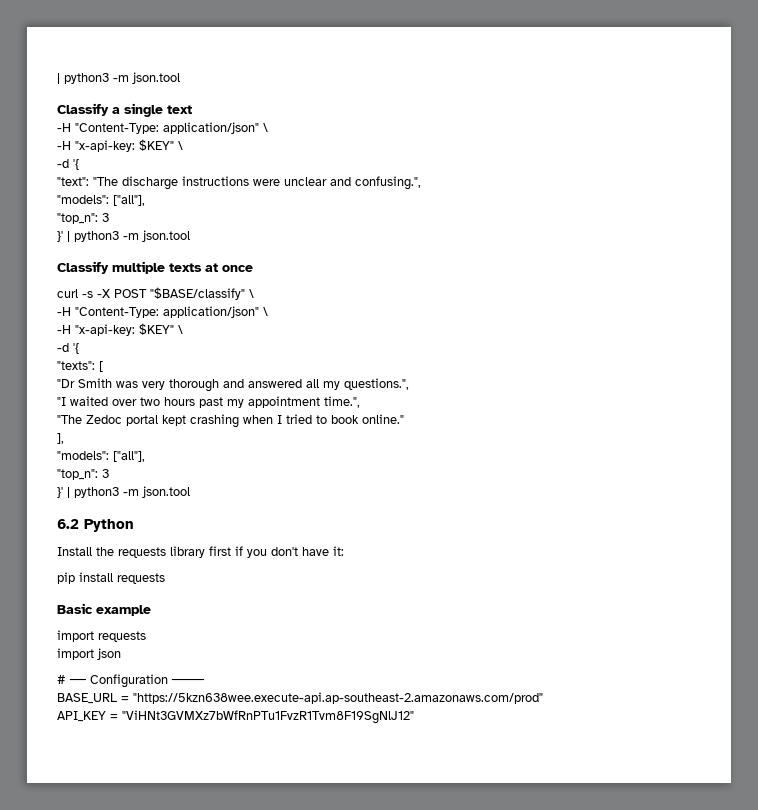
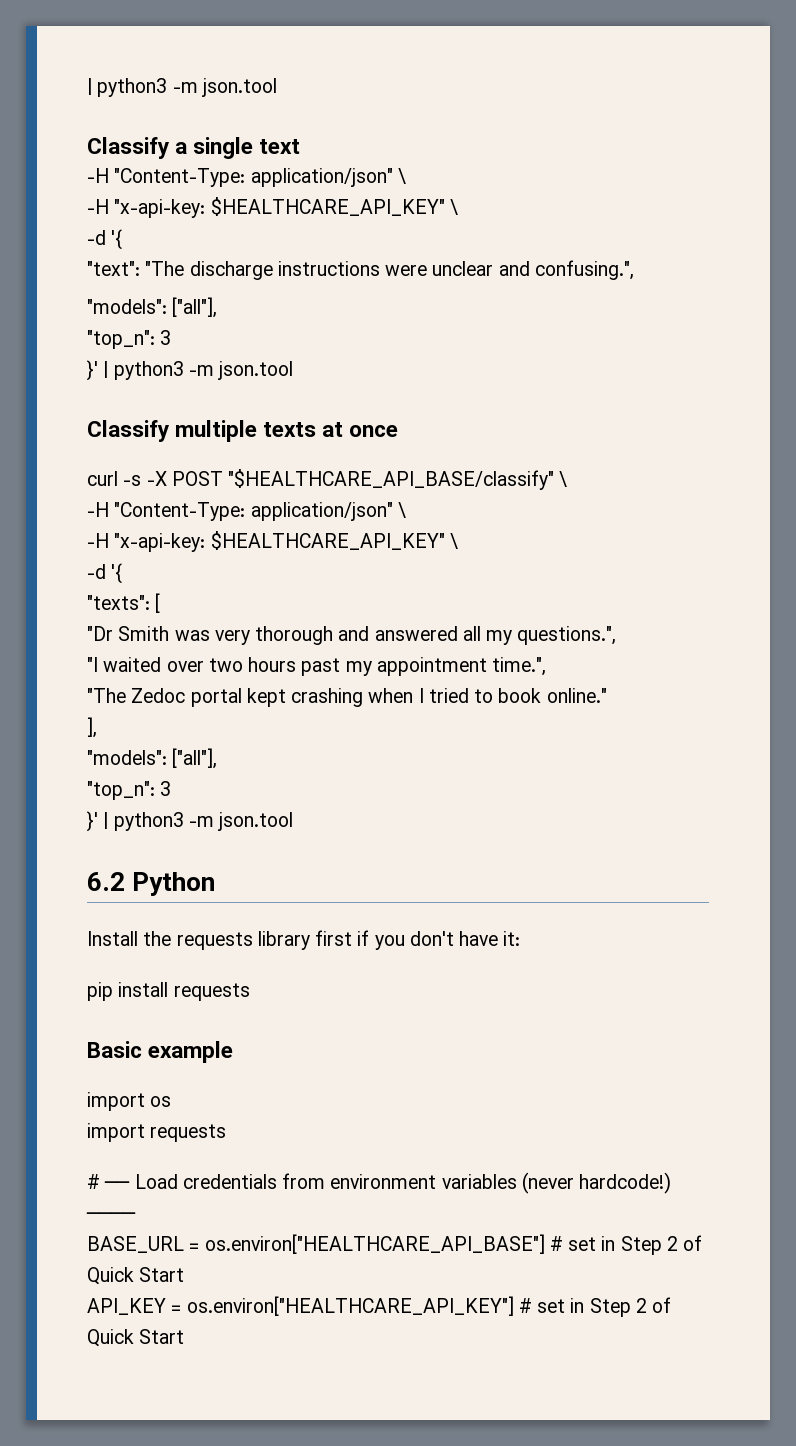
  Classify a single text
  -H "Content-Type: application/json" \
- -H "x-api-key: $KEY" \
+ -H "x-api-key: $HEALTHCARE_API_KEY" \
- curl -s -X POST "$BASE/classify" \
+ curl -s -X POST "$HEALTHCARE_API_BASE/classify" \
  -H "Content-Type: application/json" \
- -H "x-api-key: $KEY" \
+ -H "x-api-key: $HEALTHCARE_API_KEY" \
+ import os
  import requests
- import json
- # ── Configuration ────
- BASE_URL = "https://5kzn638wee.execute-api.ap-southeast-2.amazonaws.com/prod"
- API_KEY = "ViHNt3GVMXz7bWfRnPTu1FvzR1Tvm8F19SgNlJ12"
+ # ── Load credentials from environment variables (never hardcode!) ────
+ BASE_URL = os.environ["HEALTHCARE_API_BASE"] # set in Step 2 of Quick Start
+ API_KEY = os.environ["HEALTHCARE_API_KEY"] # set in Step 2 of Quick Start

